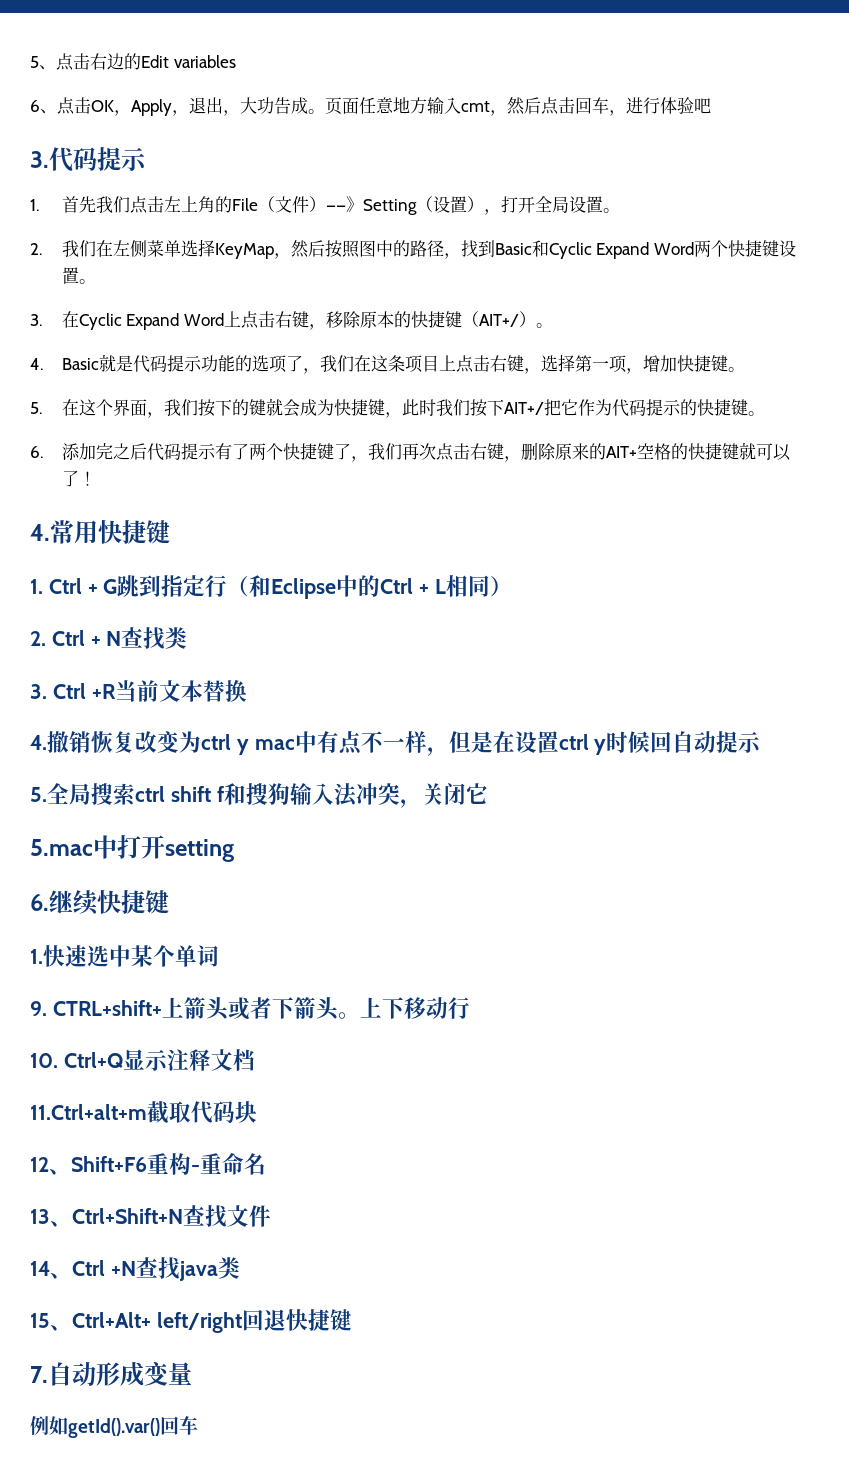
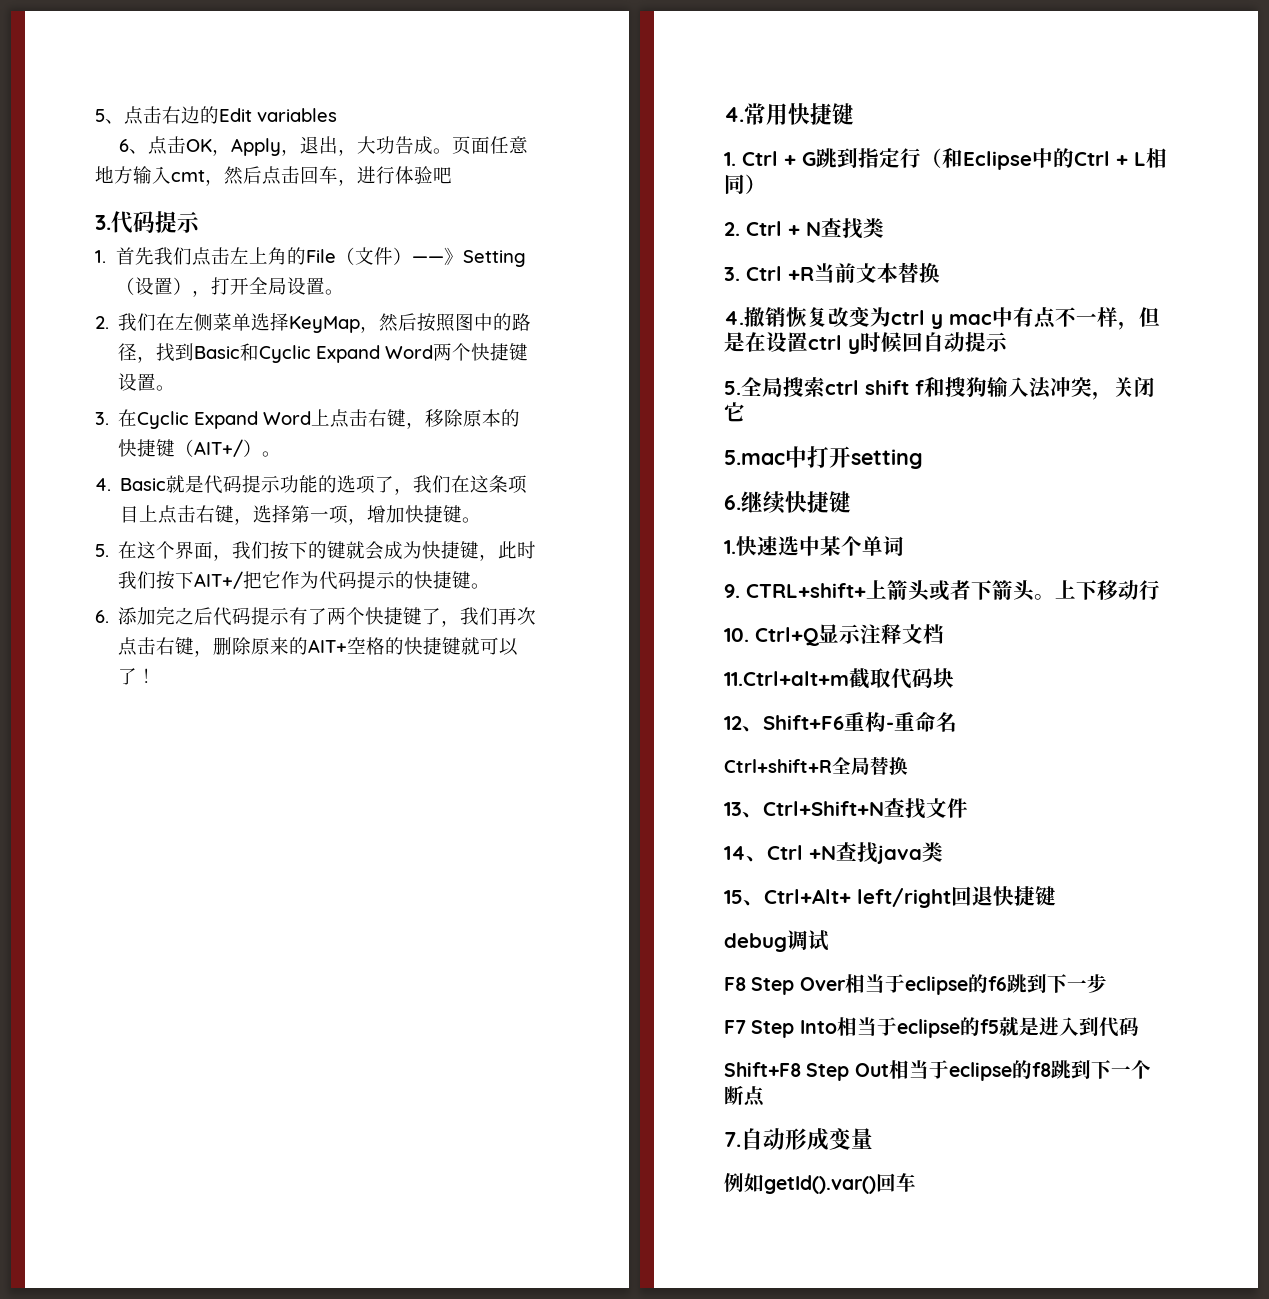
+ Ctrl+shift+R全局替换
+ debug调试
+ F8 Step Over相当于eclipse的f6跳到下一步
+ F7 Step Into相当于eclipse的f5就是进入到代码
+ Shift+F8 Step Out相当于eclipse的f8跳到下一个断点

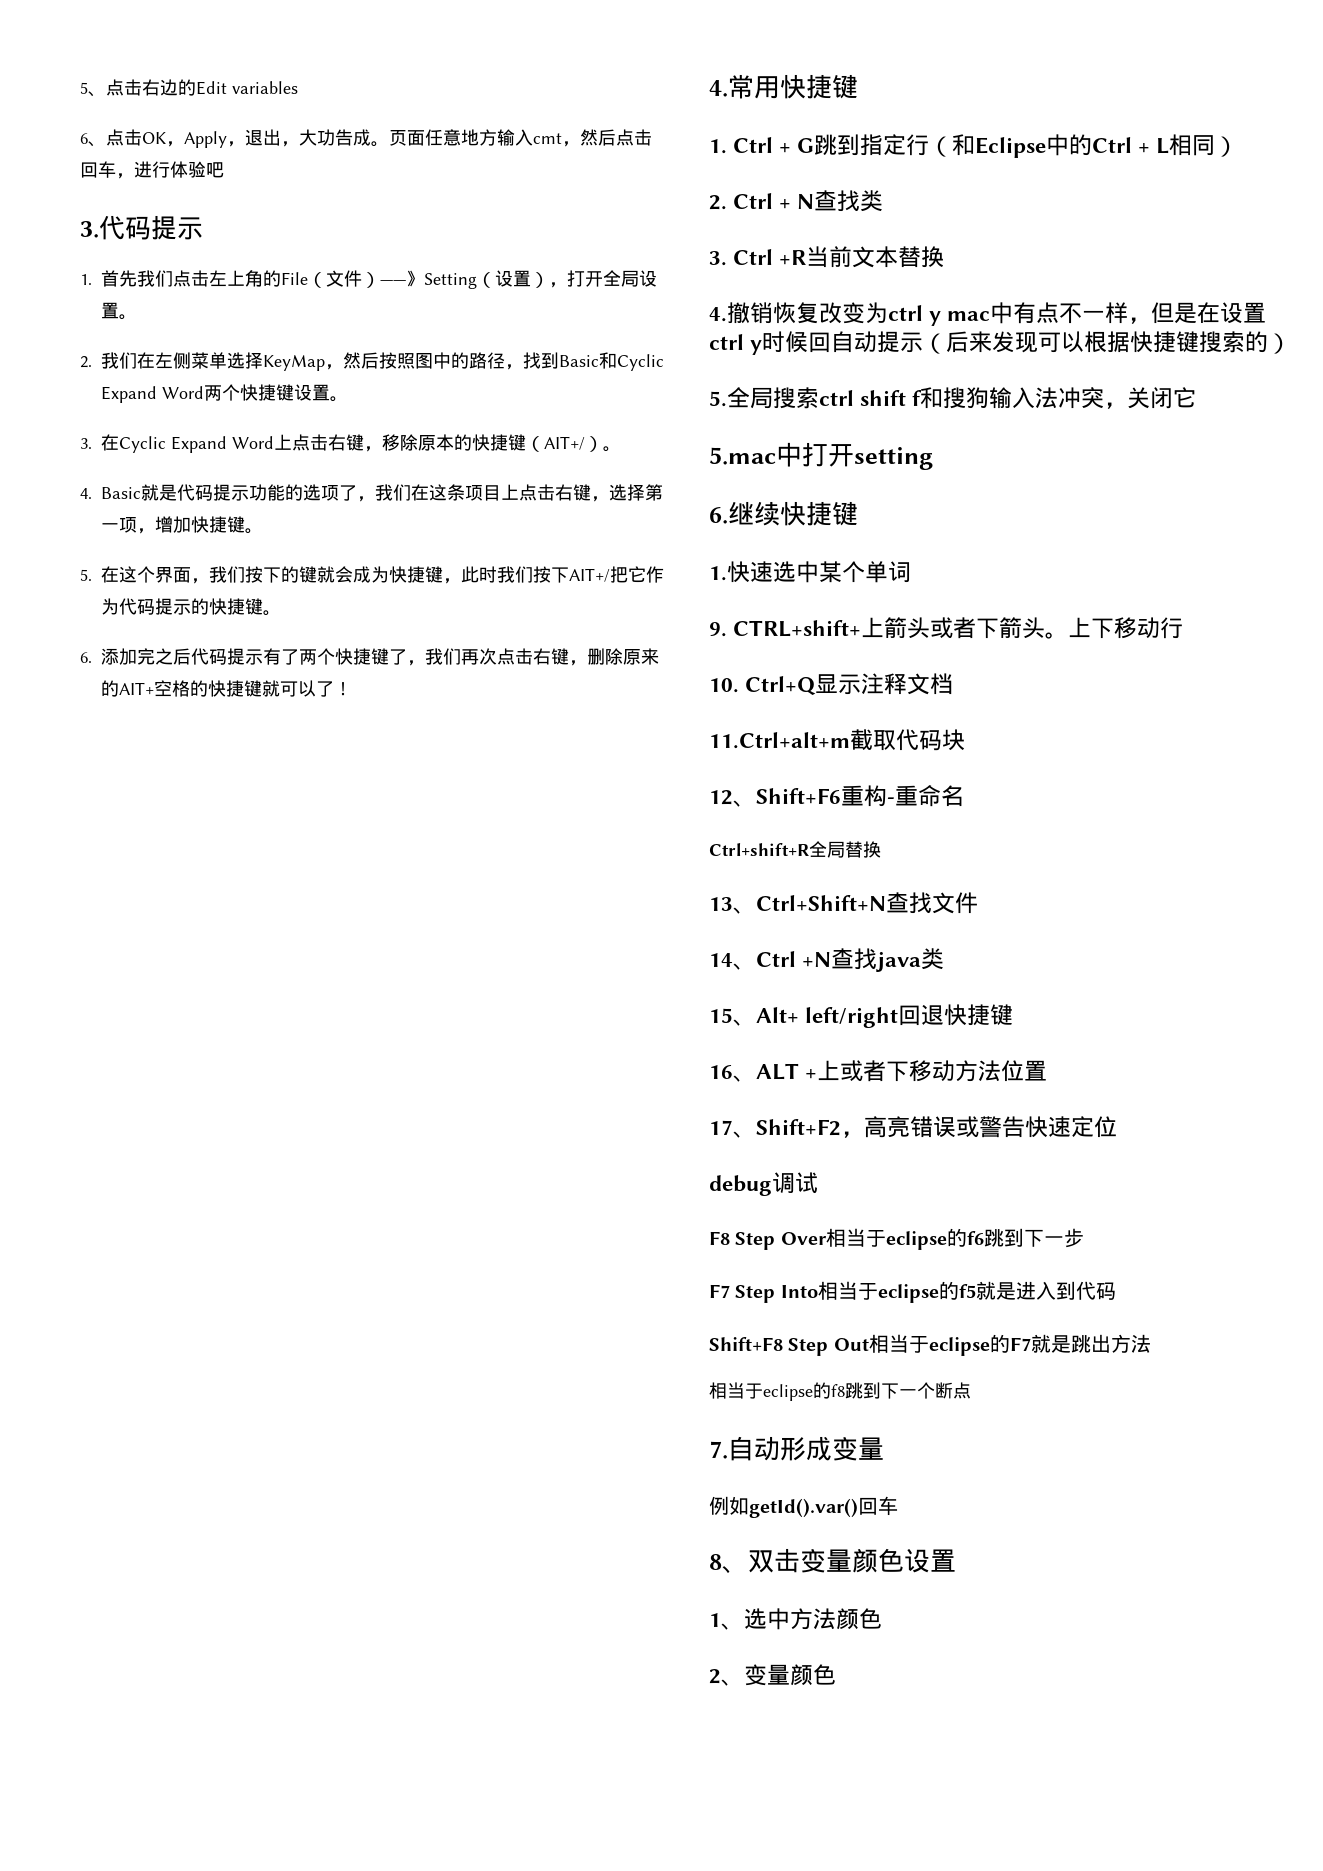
- 4.撤销恢复改变为ctrl y mac中有点不一样，但是在设置ctrl y时候回自动提示
+ 4.撤销恢复改变为ctrl y mac中有点不一样，但是在设置ctrl y时候回自动提示（后来发现可以根据快捷键搜索的）
- 15、Ctrl+Alt+ left/right回退快捷键
+ 15、Alt+ left/right回退快捷键
+ 16、ALT +上或者下移动方法位置
+ 17、Shift+F2，高亮错误或警告快速定位
- Shift+F8 Step Out相当于eclipse的f8跳到下一个断点
+ Shift+F8 Step Out相当于eclipse的F7就是跳出方法
+ 相当于eclipse的f8跳到下一个断点
+ 8、双击变量颜色设置
+ 1、选中方法颜色
+ 2、变量颜色

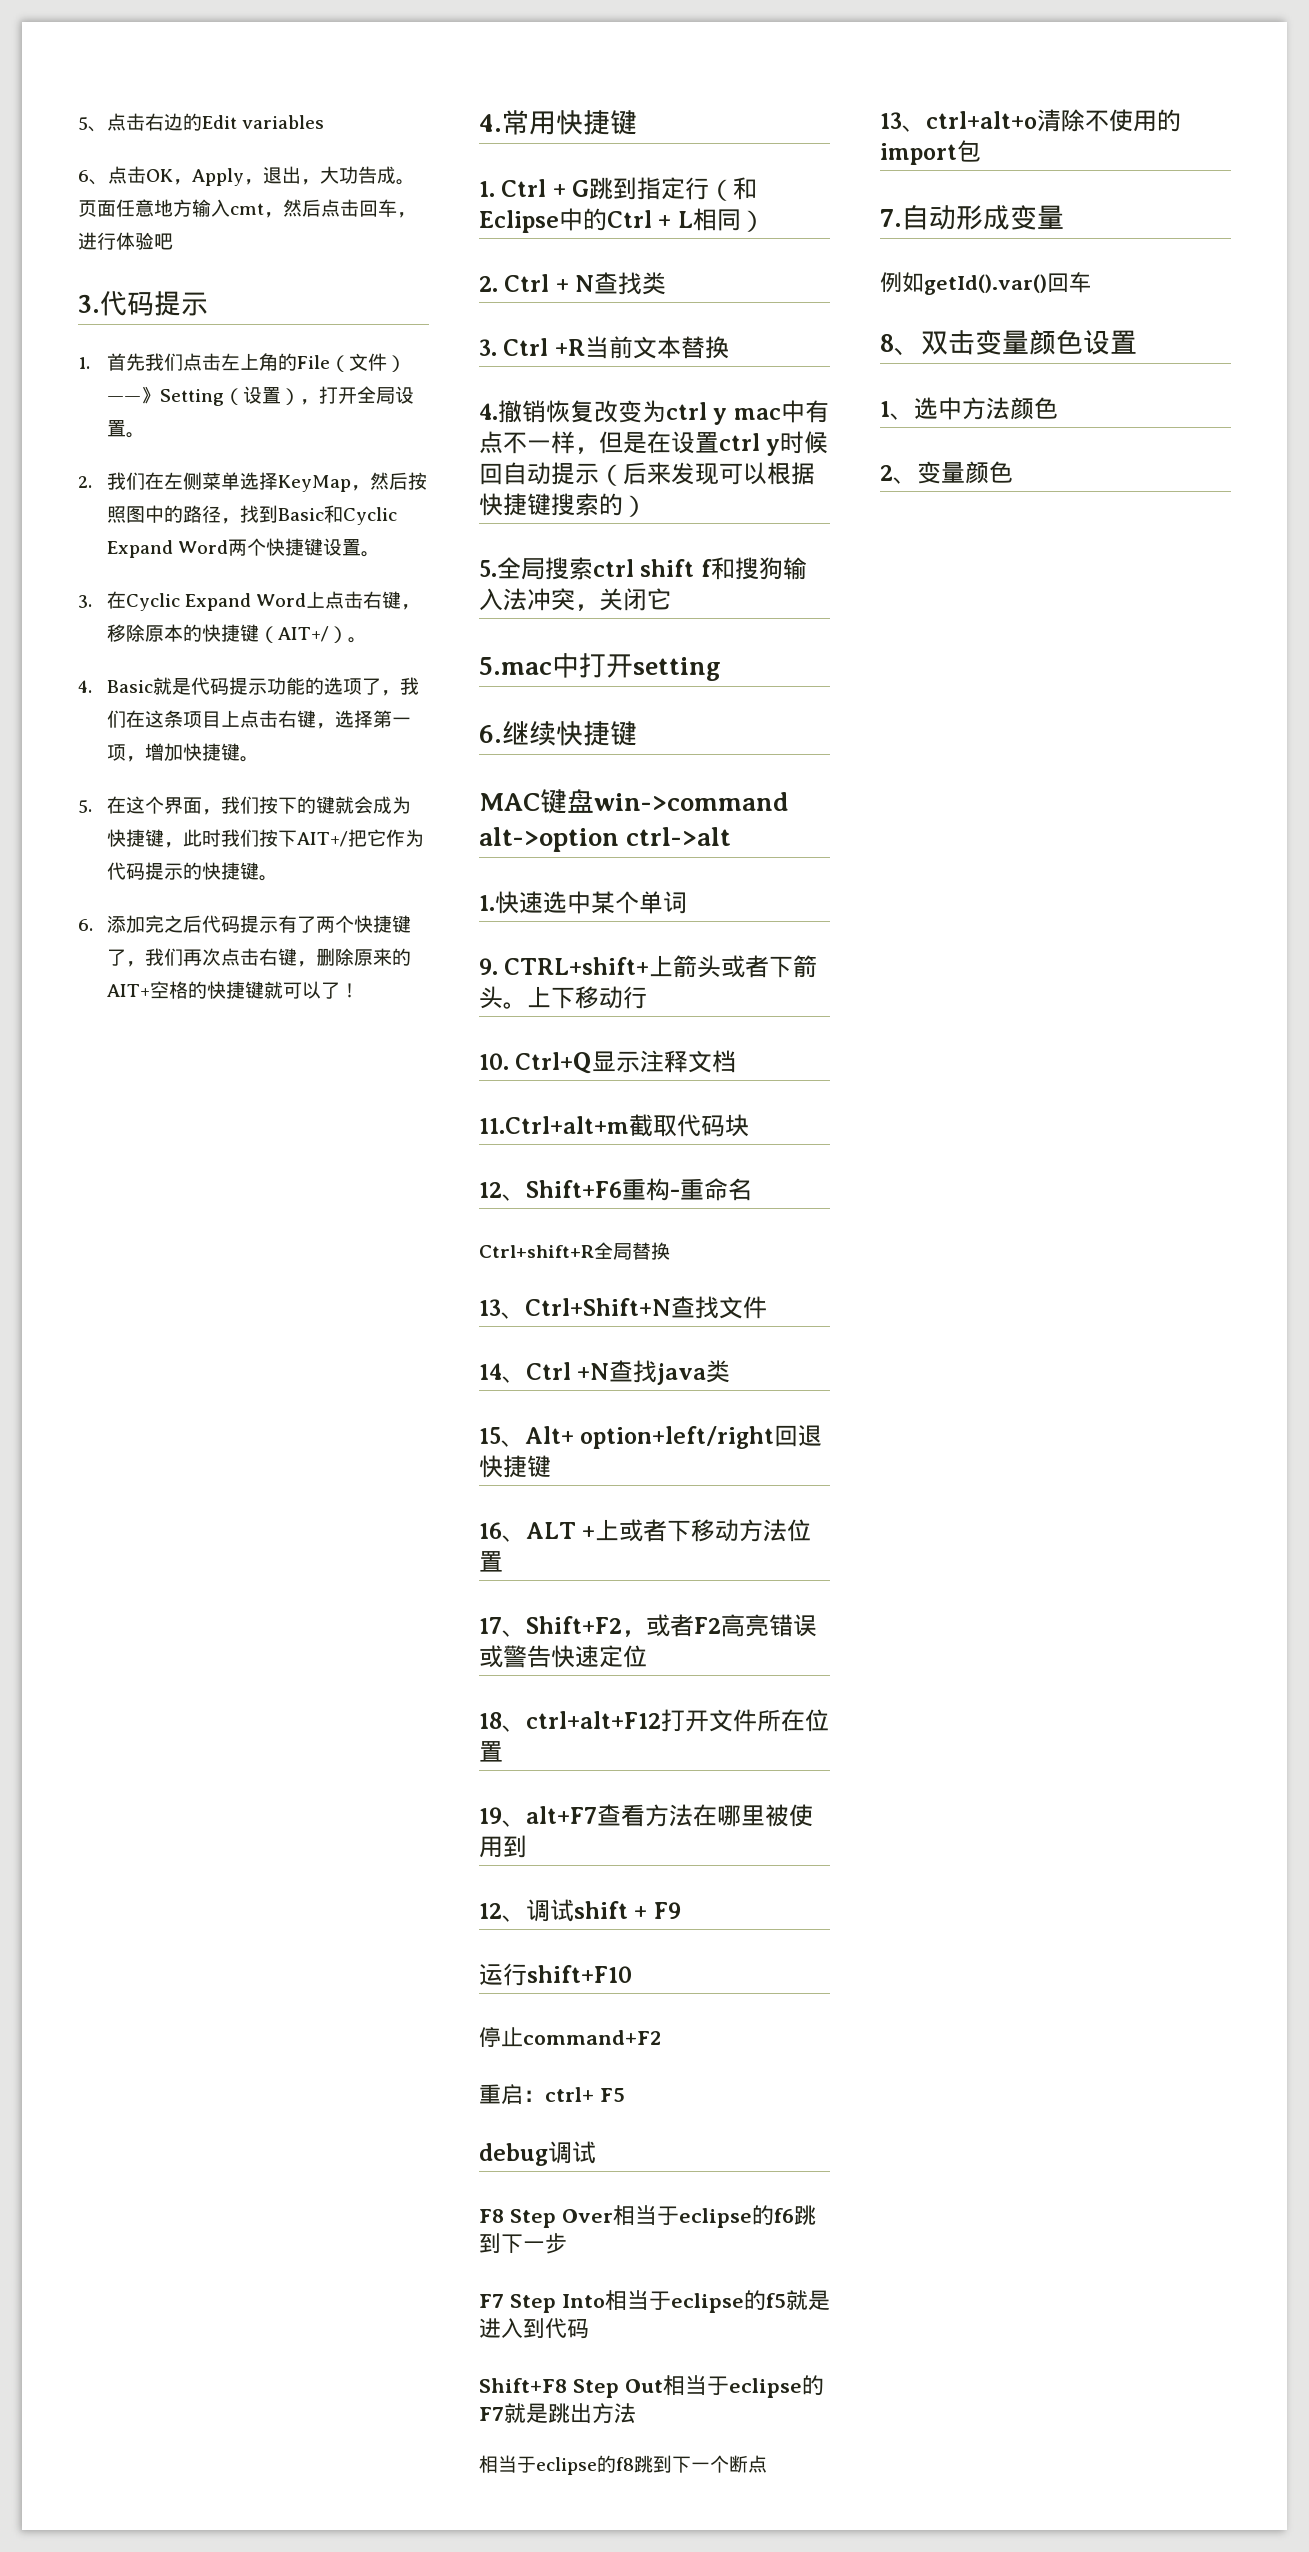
+ MAC键盘win->command alt->option ctrl->alt
- 15、Alt+ left/right回退快捷键
+ 15、Alt+ option+left/right回退快捷键
- 17、Shift+F2，高亮错误或警告快速定位
+ 17、Shift+F2，或者F2高亮错误或警告快速定位
+ 18、ctrl+alt+F12打开文件所在位置
+ 19、alt+F7查看方法在哪里被使用到
+ 12、调试shift + F9
+ 运行shift+F10
+ 停止command+F2
+ 重启：ctrl+ F5
+ 13、ctrl+alt+o清除不使用的import包

